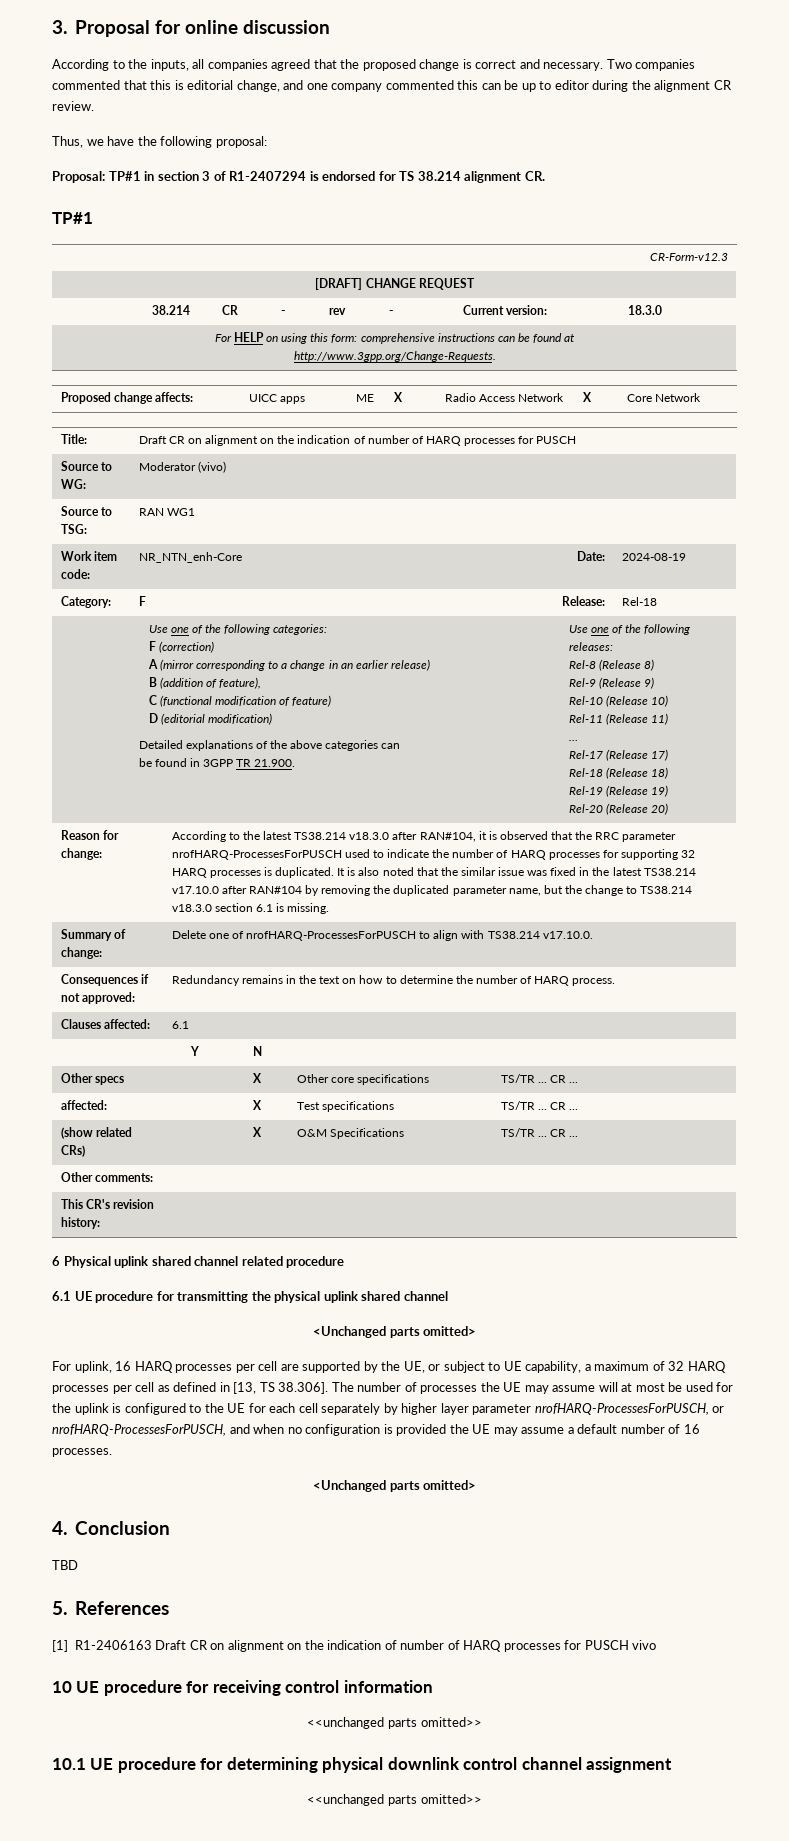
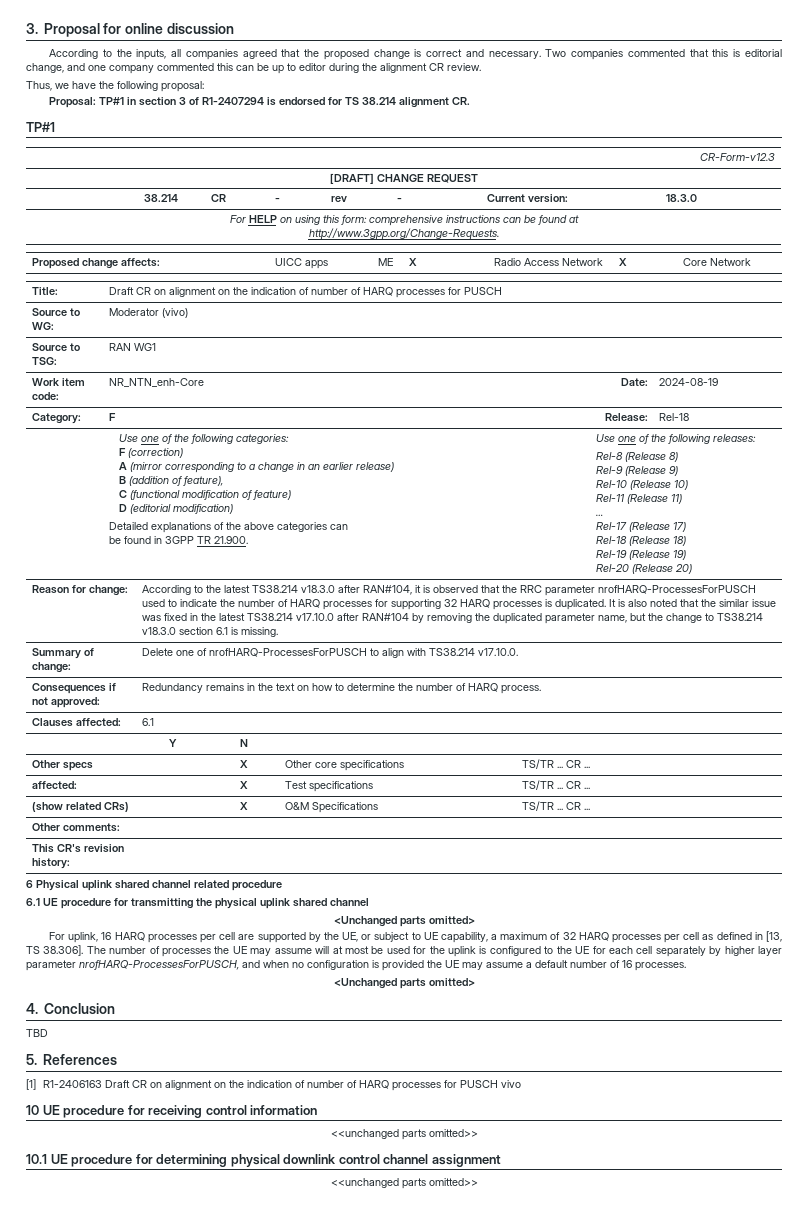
- For uplink, 16 HARQ processes per cell are supported by the UE, or subject to UE capability, a maximum of 32 HARQ processes per cell as defined in [13, TS 38.306]. The number of processes the UE may assume will at most be used for the uplink is configured to the UE for each cell separately by higher layer parameter nrofHARQ-ProcessesForPUSCH, or nrofHARQ-ProcessesForPUSCH, and when no configuration is provided the UE may assume a default number of 16 processes.
+ For uplink, 16 HARQ processes per cell are supported by the UE, or subject to UE capability, a maximum of 32 HARQ processes per cell as defined in [13, TS 38.306]. The number of processes the UE may assume will at most be used for the uplink is configured to the UE for each cell separately by higher layer parameter nrofHARQ-ProcessesForPUSCH, and when no configuration is provided the UE may assume a default number of 16 processes.

